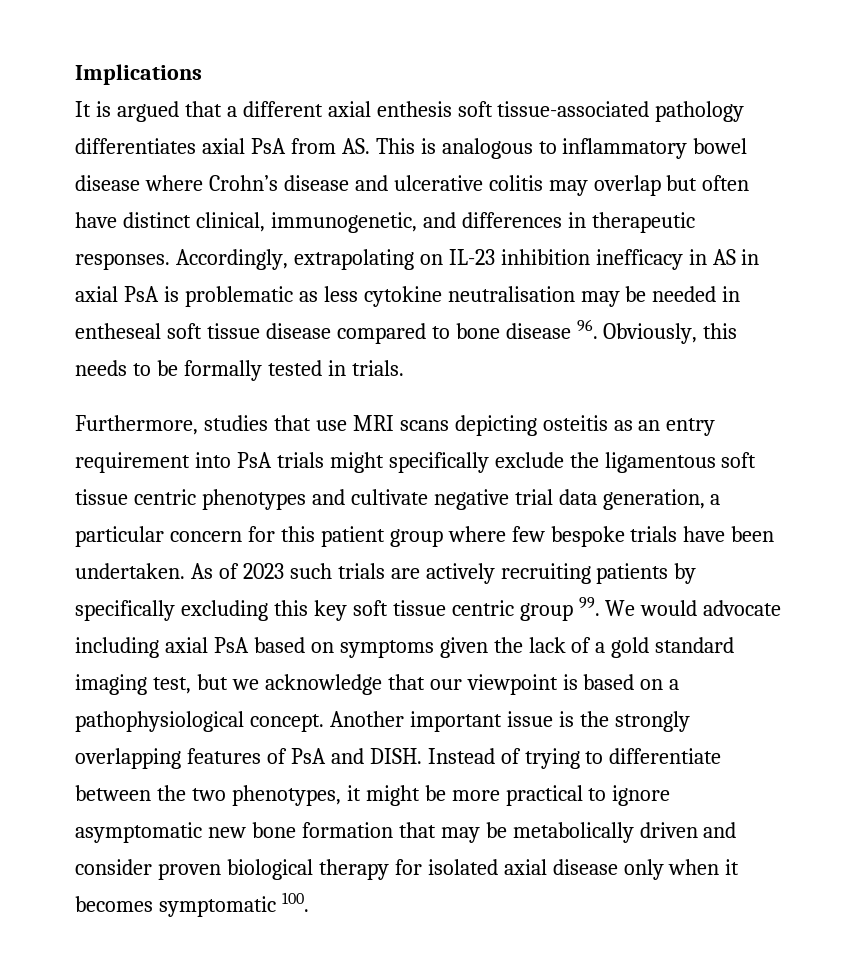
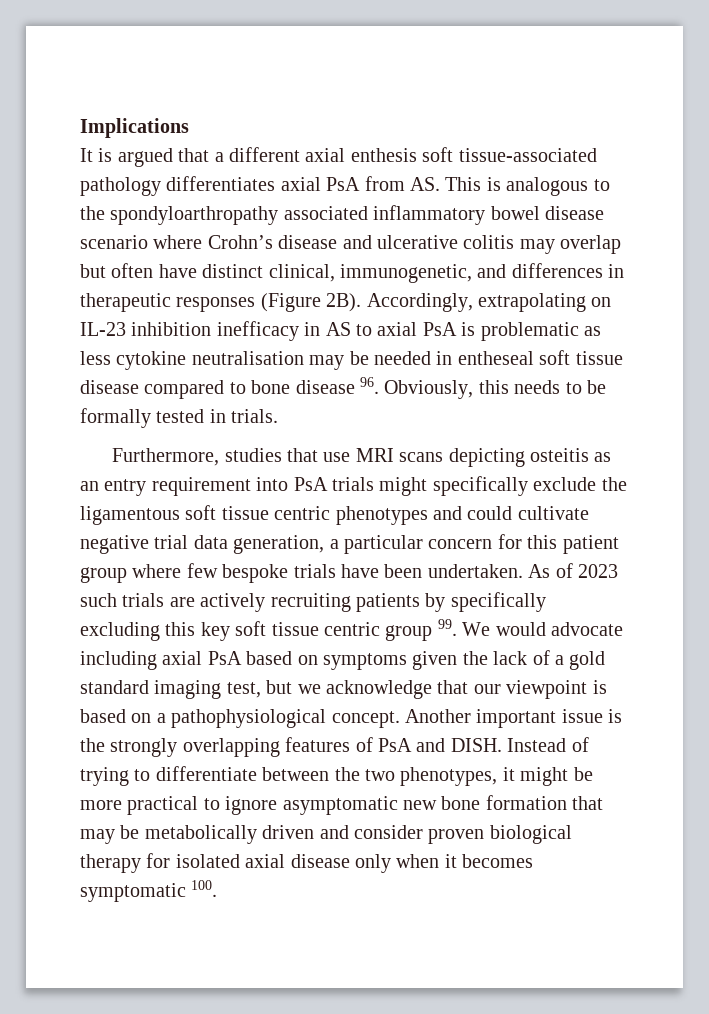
- It is argued that a different axial enthesis soft tissue-associated pathology differentiates axial PsA from AS. This is analogous to inflammatory bowel disease where Crohn’s disease and ulcerative colitis may overlap but often have distinct clinical, immunogenetic, and differences in therapeutic responses.
+ It is argued that a different axial enthesis soft tissue-associated pathology differentiates axial PsA from AS. This is analogous to the spondyloarthropathy associated inflammatory bowel disease scenario where Crohn’s disease and ulcerative colitis may overlap but often have distinct clinical, immunogenetic, and differences in therapeutic responses (Figure 2B).
- Accordingly, extrapolating on IL-23 inhibition inefficacy in AS in axial PsA is problematic as less cytokine neutralisation may be needed in entheseal soft tissue disease compared to bone disease 96. Obviously, this needs to be formally tested in trials.
+ Accordingly, extrapolating on IL-23 inhibition inefficacy in AS to axial PsA is problematic as less cytokine neutralisation may be needed in entheseal soft tissue disease compared to bone disease 96. Obviously, this needs to be formally tested in trials.
- Furthermore, studies that use MRI scans depicting osteitis as an entry requirement into PsA trials might specifically exclude the ligamentous soft tissue centric phenotypes and cultivate negative trial data generation, a particular concern for this patient group where few bespoke trials have been undertaken.
+ Furthermore, studies that use MRI scans depicting osteitis as an entry requirement into PsA trials might specifically exclude the ligamentous soft tissue centric phenotypes and could cultivate negative trial data generation, a particular concern for this patient group where few bespoke trials have been undertaken.

